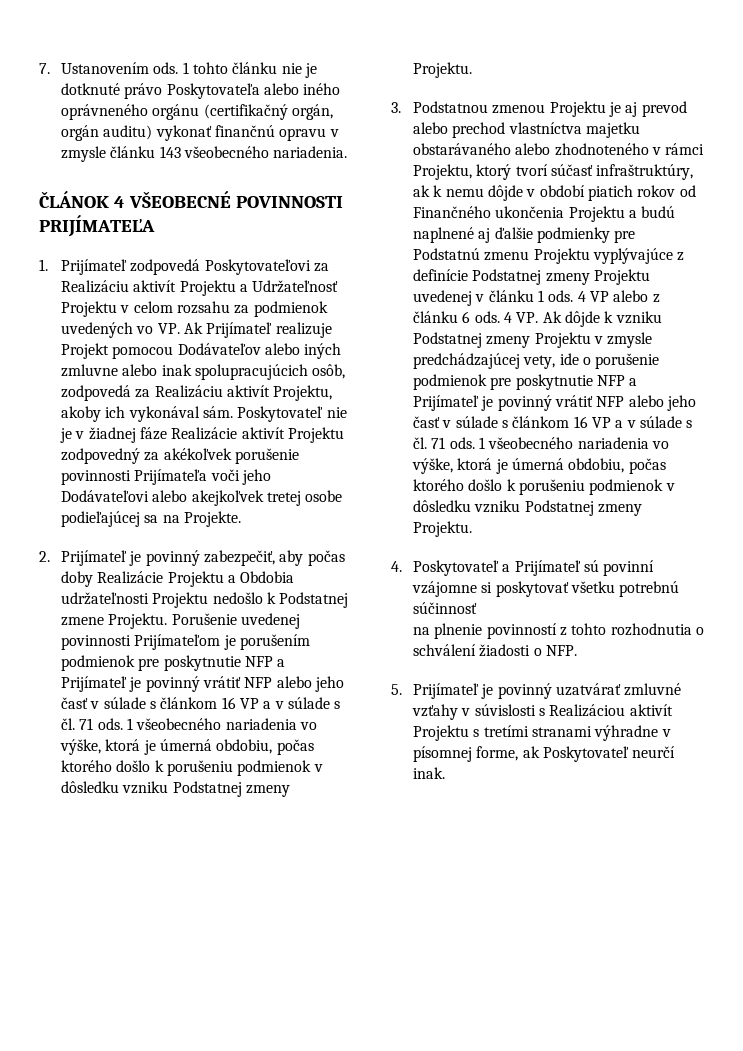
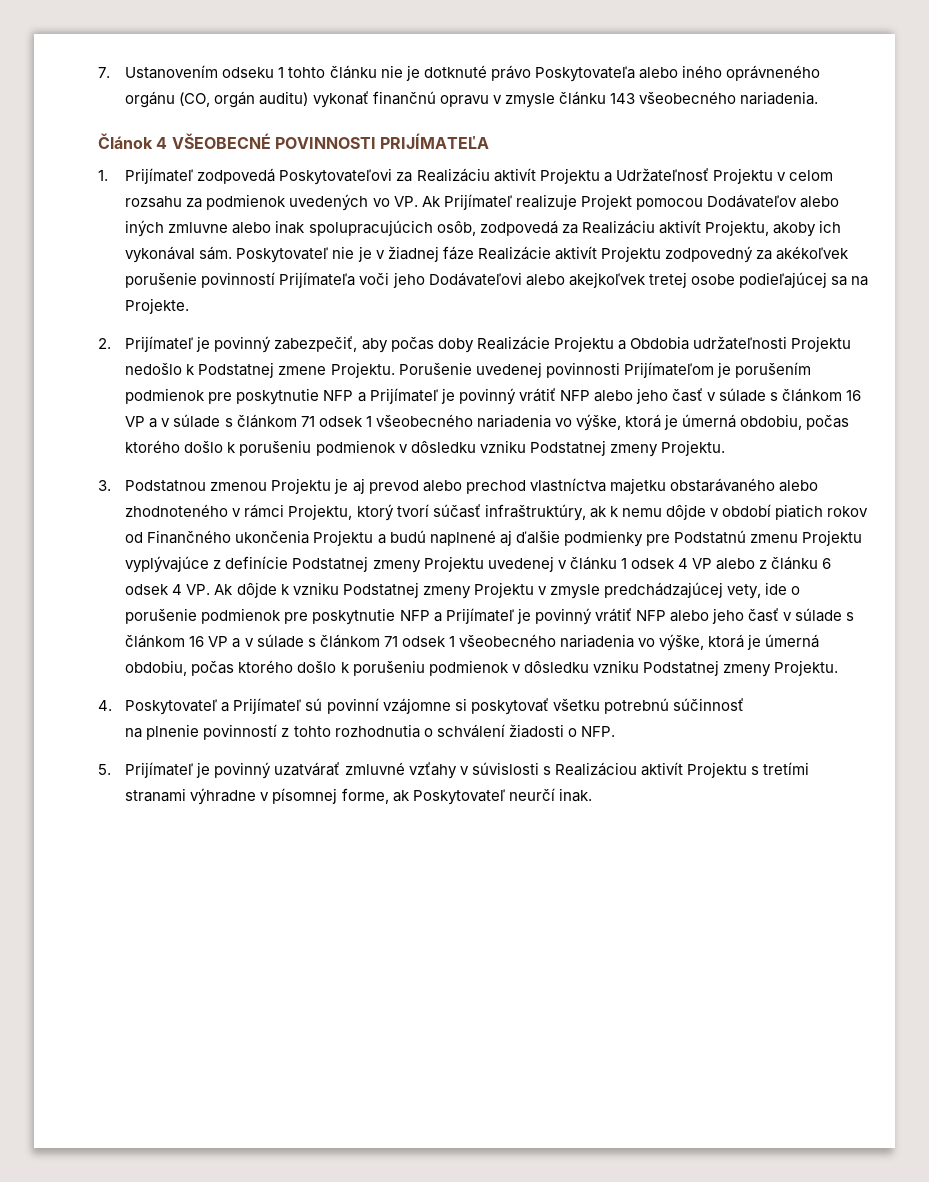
- 7. Ustanovením ods. 1 tohto článku nie je dotknuté právo Poskytovateľa alebo iného oprávneného orgánu (certifikačný orgán, orgán auditu) vykonať finančnú opravu v zmysle článku 143 všeobecného nariadenia.
+ 7. Ustanovením odseku 1 tohto článku nie je dotknuté právo Poskytovateľa alebo iného oprávneného orgánu (CO, orgán auditu) vykonať finančnú opravu v zmysle článku 143 všeobecného nariadenia.
- ČLÁNOK 4 VŠEOBECNÉ POVINNOSTI PRIJÍMATEĽA
+ Článok 4 VŠEOBECNÉ POVINNOSTI PRIJÍMATEĽA
- Poskytovateľ nie je v žiadnej fáze Realizácie aktivít Projektu zodpovedný za akékoľvek porušenie povinnosti Prijímateľa voči jeho Dodávateľovi alebo akejkoľvek tretej osobe podieľajúcej sa na Projekte.
+ Poskytovateľ nie je v žiadnej fáze Realizácie aktivít Projektu zodpovedný za akékoľvek porušenie povinností Prijímateľa voči jeho Dodávateľovi alebo akejkoľvek tretej osobe podieľajúcej sa na Projekte.
- Porušenie uvedenej povinnosti Prijímateľom je porušením podmienok pre poskytnutie NFP a Prijímateľ je povinný vrátiť NFP alebo jeho časť v súlade s článkom 16 VP a v súlade s čl. 71 ods. 1 všeobecného nariadenia vo výške, ktorá je úmerná obdobiu, počas ktorého došlo k porušeniu podmienok v dôsledku vzniku Podstatnej zmeny Projektu.
+ Porušenie uvedenej povinnosti Prijímateľom je porušením podmienok pre poskytnutie NFP a Prijímateľ je povinný vrátiť NFP alebo jeho časť v súlade s článkom 16 VP a v súlade s článkom 71 odsek 1 všeobecného nariadenia vo výške, ktorá je úmerná obdobiu, počas ktorého došlo k porušeniu podmienok v dôsledku vzniku Podstatnej zmeny Projektu.
- 3. Podstatnou zmenou Projektu je aj prevod alebo prechod vlastníctva majetku obstarávaného alebo zhodnoteného v rámci Projektu, ktorý tvorí súčasť infraštruktúry, ak k nemu dôjde v období piatich rokov od Finančného ukončenia Projektu a budú naplnené aj ďalšie podmienky pre Podstatnú zmenu Projektu vyplývajúce z definície Podstatnej zmeny Projektu uvedenej v článku 1 ods. 4 VP alebo z článku 6 ods. 4 VP. Ak dôjde k vzniku Podstatnej zmeny Projektu v zmysle predchádzajúcej vety, ide o porušenie podmienok pre poskytnutie NFP a Prijímateľ je povinný vrátiť NFP alebo jeho časť v súlade s článkom 16 VP a v súlade s čl. 71 ods. 1 všeobecného nariadenia vo výške, ktorá je úmerná obdobiu, počas ktorého došlo k porušeniu podmienok v dôsledku vzniku Podstatnej zmeny Projektu.
+ 3. Podstatnou zmenou Projektu je aj prevod alebo prechod vlastníctva majetku obstarávaného alebo zhodnoteného v rámci Projektu, ktorý tvorí súčasť infraštruktúry, ak k nemu dôjde v období piatich rokov od Finančného ukončenia Projektu a budú naplnené aj ďalšie podmienky pre Podstatnú zmenu Projektu vyplývajúce z definície Podstatnej zmeny Projektu uvedenej v článku 1 odsek 4 VP alebo z článku 6 odsek 4 VP. Ak dôjde k vzniku Podstatnej zmeny Projektu v zmysle predchádzajúcej vety, ide o porušenie podmienok pre poskytnutie NFP a Prijímateľ je povinný vrátiť NFP alebo jeho časť v súlade s článkom 16 VP a v súlade s článkom 71 odsek 1 všeobecného nariadenia vo výške, ktorá je úmerná obdobiu, počas ktorého došlo k porušeniu podmienok v dôsledku vzniku Podstatnej zmeny Projektu.

